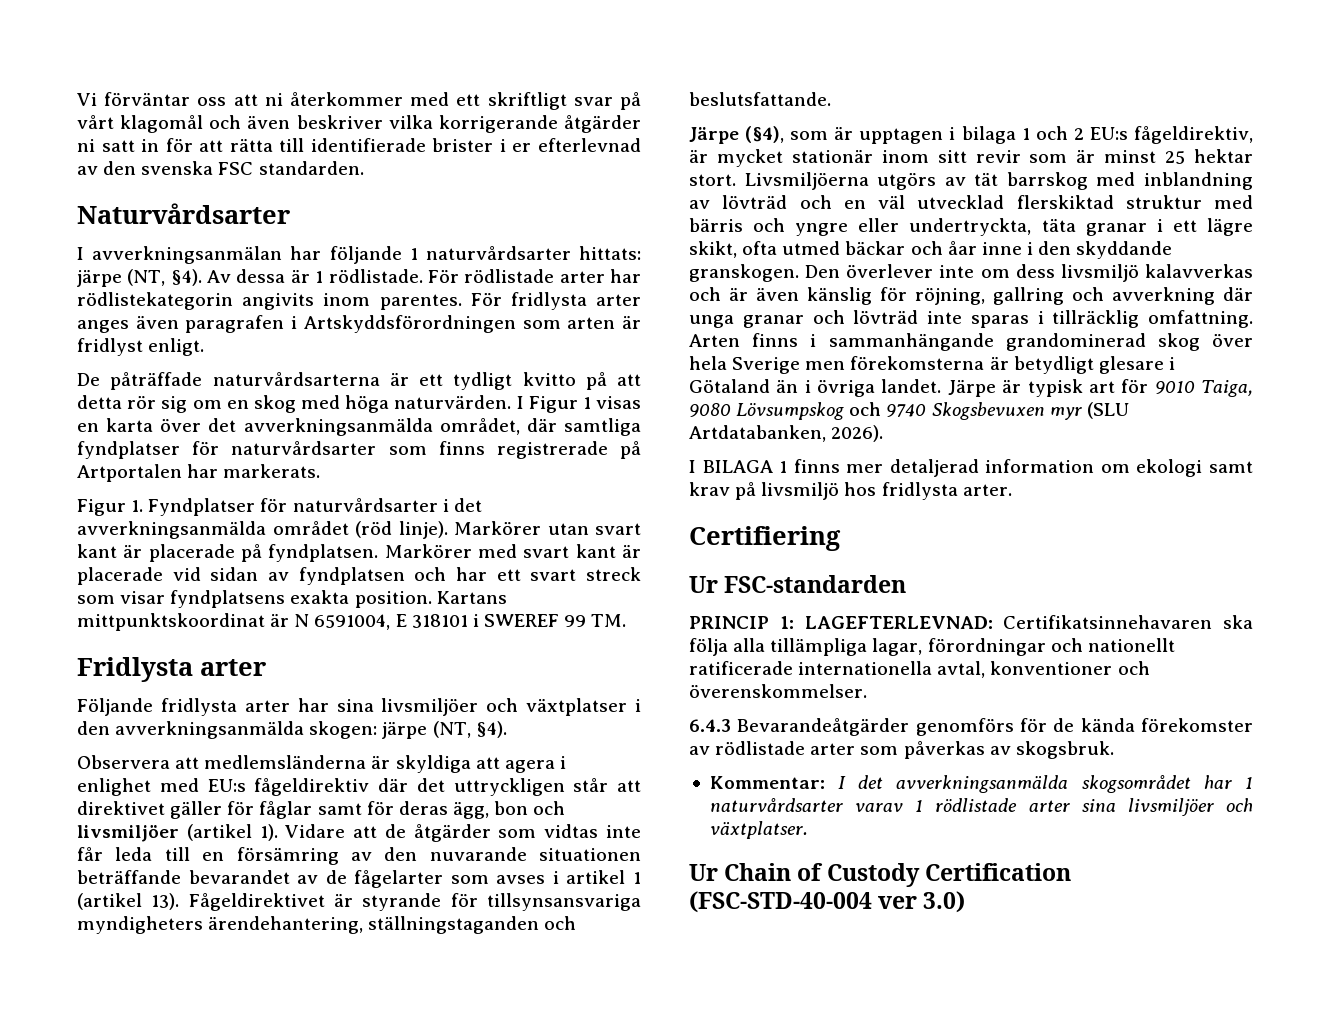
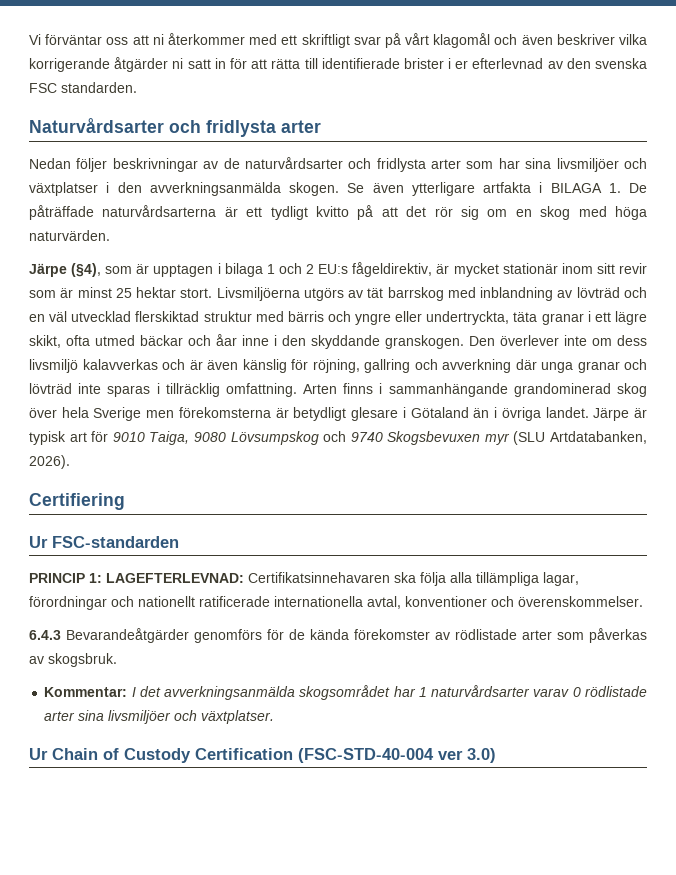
- Naturvårdsarter
- I avverkningsanmälan har följande 1 naturvårdsarter hittats: järpe (NT, §4). Av dessa är 1 rödlistade. För rödlistade arter har rödlistekategorin angivits inom parentes. För fridlysta arter anges även paragrafen i Artskyddsförordningen som arten är fridlyst enligt.
- De påträffade naturvårdsarterna är ett tydligt kvitto på att detta rör sig om en skog med höga naturvärden. I Figur 1 visas en karta över det avverkningsanmälda området, där samtliga fyndplatser för naturvårdsarter som finns registrerade på Artportalen har markerats.
- Figur 1. Fyndplatser för naturvårdsarter i det avverkningsanmälda området (röd linje). Markörer utan svart kant är placerade på fyndplatsen. Markörer med svart kant är placerade vid sidan av fyndplatsen och har ett svart streck som visar fyndplatsens exakta position. Kartans mittpunktskoordinat är N 6591004, E 318101 i SWEREF 99 TM.
- Fridlysta arter
- Följande fridlysta arter har sina livsmiljöer och växtplatser i den avverkningsanmälda skogen: järpe (NT, §4).
- Observera att medlemsländerna är skyldiga att agera i enlighet med EU:s fågeldirektiv där det uttryckligen står att direktivet gäller för fåglar samt för deras ägg, bon och livsmiljöer (artikel 1). Vidare att de åtgärder som vidtas inte får leda till en försämring av den nuvarande situationen beträffande bevarandet av de fågelarter som avses i artikel 1 (artikel 13). Fågeldirektivet är styrande för tillsynsansvariga myndigheters ärendehantering, ställningstaganden och beslutsfattande.
+ Naturvårdsarter och fridlysta arter
+ Nedan följer beskrivningar av de naturvårdsarter och fridlysta arter som har sina livsmiljöer och växtplatser i den avverkningsanmälda skogen. Se även ytterligare artfakta i BILAGA 1. De påträffade naturvårdsarterna är ett tydligt kvitto på att det rör sig om en skog med höga naturvärden.
- I BILAGA 1 finns mer detaljerad information om ekologi samt krav på livsmiljö hos fridlysta arter.
- Kommentar: I det avverkningsanmälda skogsområdet har 1 naturvårdsarter varav 1 rödlistade arter sina livsmiljöer och växtplatser.
+ Kommentar: I det avverkningsanmälda skogsområdet har 1 naturvårdsarter varav 0 rödlistade arter sina livsmiljöer och växtplatser.

